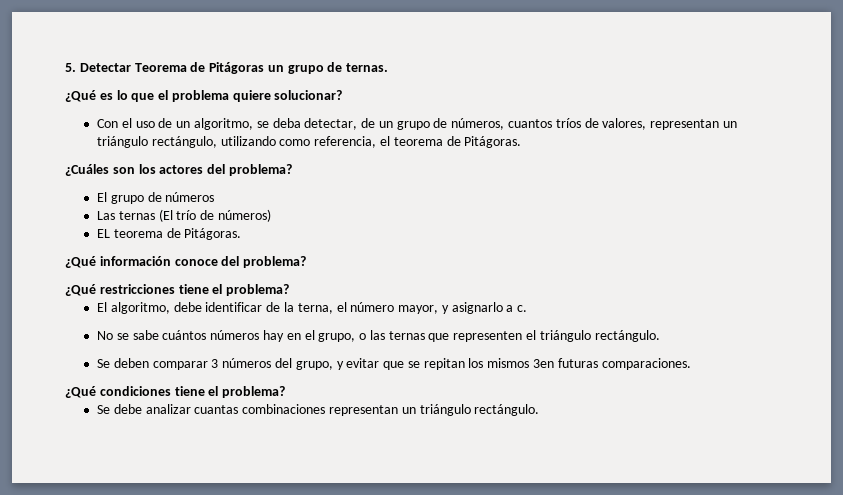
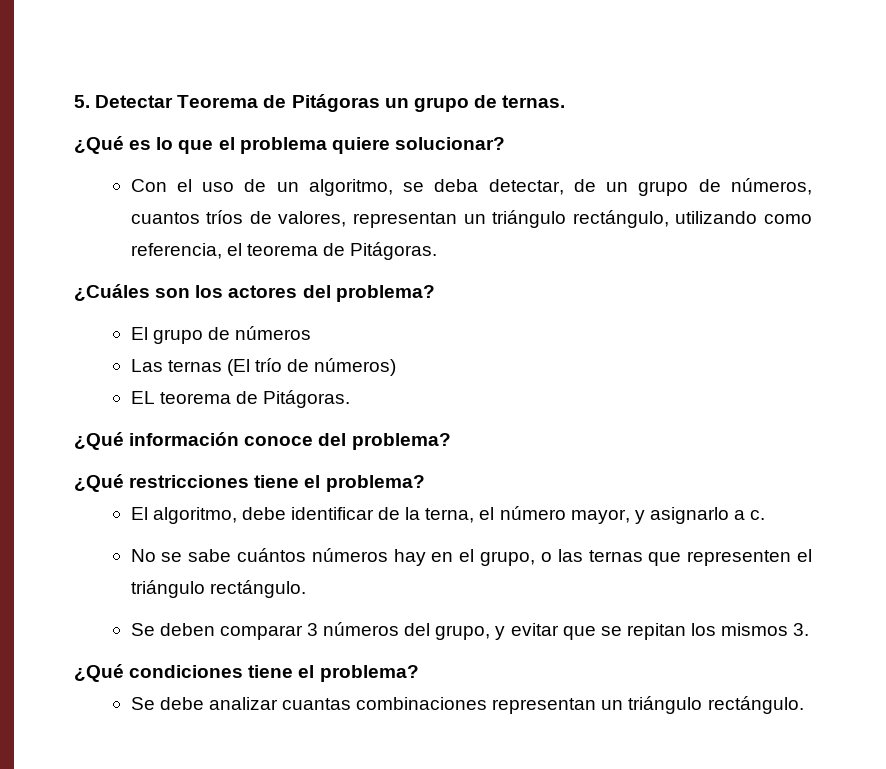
- Se deben comparar 3 números del grupo, y evitar que se repitan los mismos 3en futuras comparaciones.
+ Se deben comparar 3 números del grupo, y evitar que se repitan los mismos 3.

